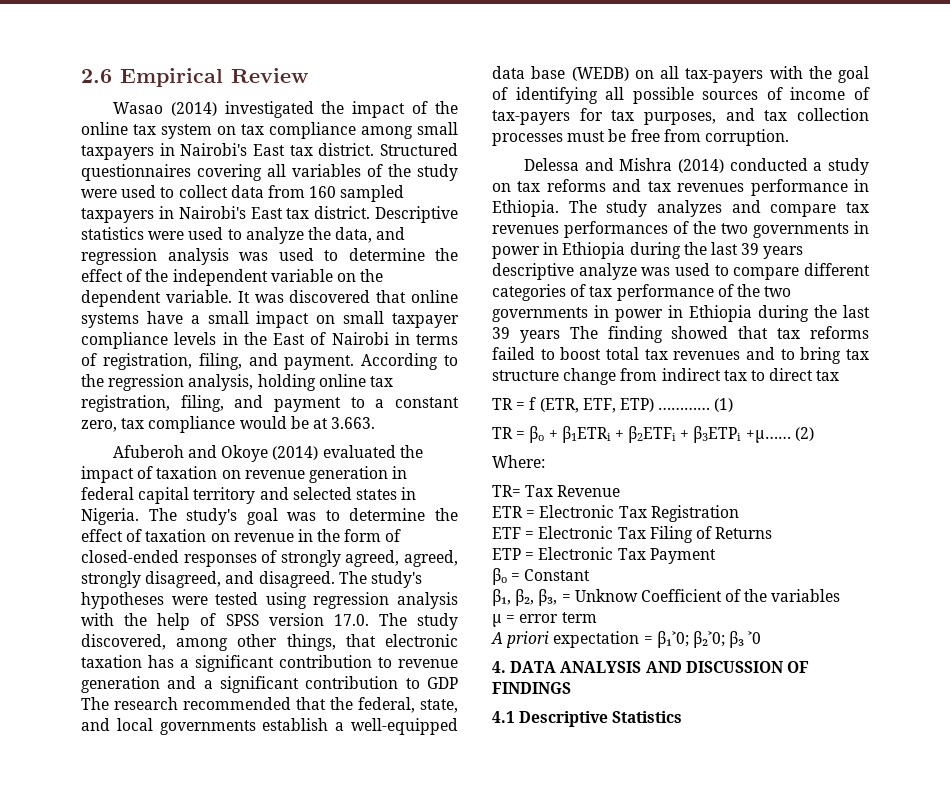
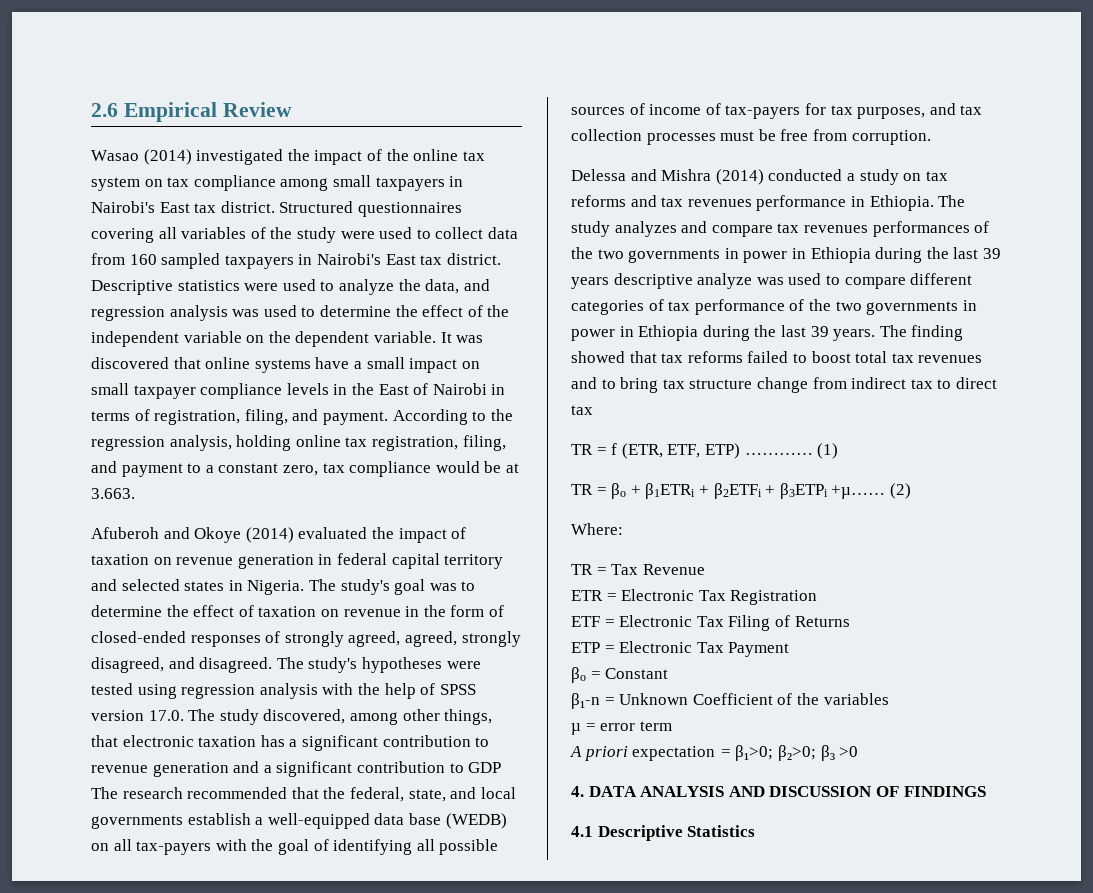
- The study analyzes and compare tax revenues performances of the two governments in power in Ethiopia during the last 39 years descriptive analyze was used to compare different categories of tax performance of the two governments in power in Ethiopia during the last 39 years The finding showed that tax reforms failed to boost total tax revenues and to bring tax structure change from indirect tax to direct tax
+ The study analyzes and compare tax revenues performances of the two governments in power in Ethiopia during the last 39 years descriptive analyze was used to compare different categories of tax performance of the two governments in power in Ethiopia during the last 39 years. The finding showed that tax reforms failed to boost total tax revenues and to bring tax structure change from indirect tax to direct tax
- TR= Tax Revenue
+ TR = Tax Revenue
- β₁, β₂, β₃, = Unknow Coefficient of the variables
+ β₁-n = Unknown Coefficient of the variables

